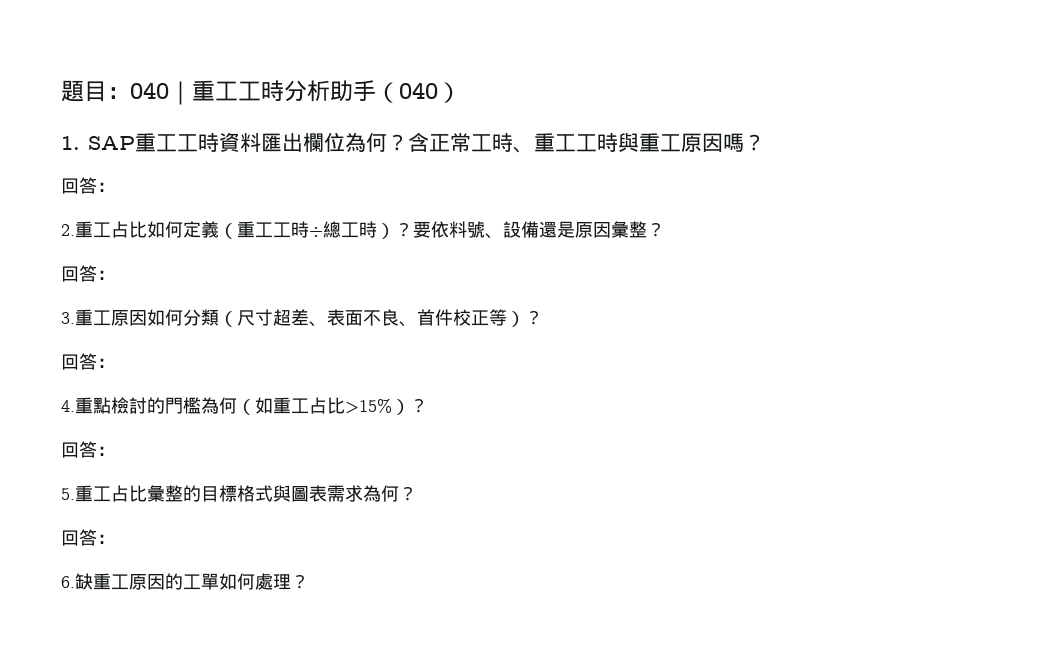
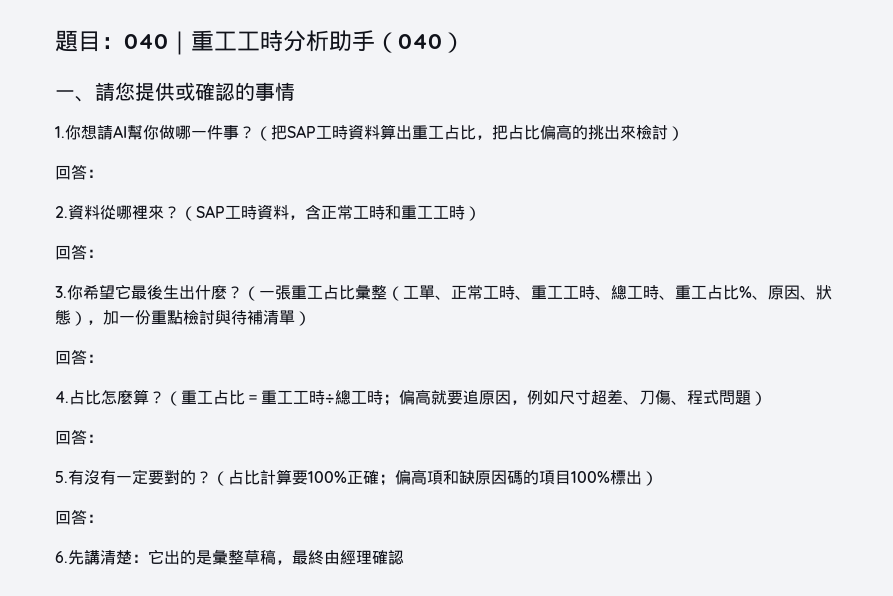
- 1. SAP重工工時資料匯出欄位為何？含正常工時、重工工時與重工原因嗎？
+ 一、請您提供或確認的事情
+ 1.你想請AI幫你做哪一件事？（把SAP工時資料算出重工占比，把占比偏高的挑出來檢討）
  回答：
- 2.重工占比如何定義（重工工時÷總工時）？要依料號、設備還是原因彙整？
+ 2.資料從哪裡來？（SAP工時資料，含正常工時和重工工時）
  回答：
- 3.重工原因如何分類（尺寸超差、表面不良、首件校正等）？
+ 3.你希望它最後生出什麼？（一張重工占比彙整（工單、正常工時、重工工時、總工時、重工占比%、原因、狀態），加一份重點檢討與待補清單）
  回答：
- 4.重點檢討的門檻為何（如重工占比>15%）？
+ 4.占比怎麼算？（重工占比＝重工工時÷總工時；偏高就要追原因，例如尺寸超差、刀傷、程式問題）
  回答：
- 5.重工占比彙整的目標格式與圖表需求為何？
+ 5.有沒有一定要對的？（占比計算要100%正確；偏高項和缺原因碼的項目100%標出）
  回答：
- 6.缺重工原因的工單如何處理？
+ 6.先講清楚：它出的是彙整草稿，最終由經理確認

